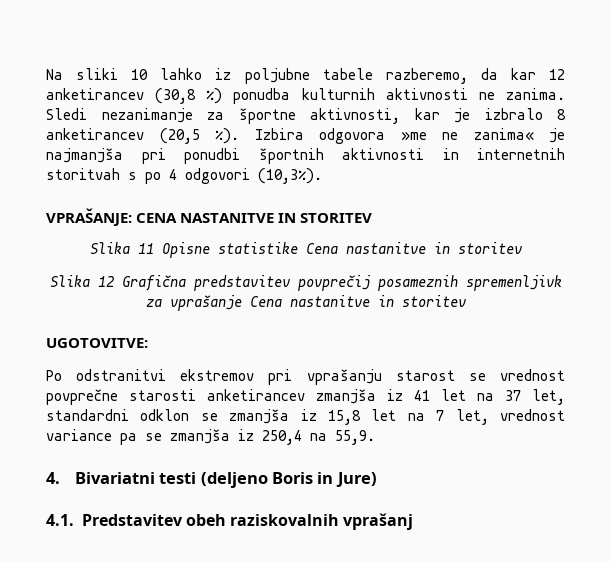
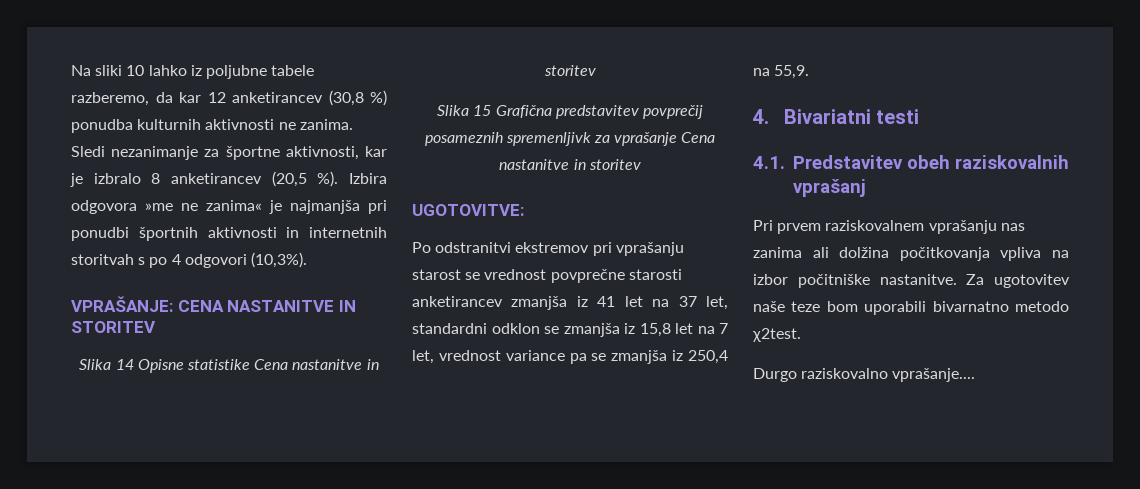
- Slika 11 Opisne statistike Cena nastanitve in storitev
+ Slika 14 Opisne statistike Cena nastanitve in storitev
- Slika 12 Grafična predstavitev povprečij posameznih spremenljivk za vprašanje Cena nastanitve in storitev
+ Slika 15 Grafična predstavitev povprečij posameznih spremenljivk za vprašanje Cena nastanitve in storitev
- 4. Bivariatni testi (deljeno Boris in Jure)
+ 4. Bivariatni testi
+ Pri prvem raziskovalnem vprašanju nas zanima ali dolžina počitkovanja vpliva na izbor počitniške nastanitve. Za ugotovitev naše teze bom uporabili bivarnatno metodo χ2test.
+ Durgo raziskovalno vprašanje....

